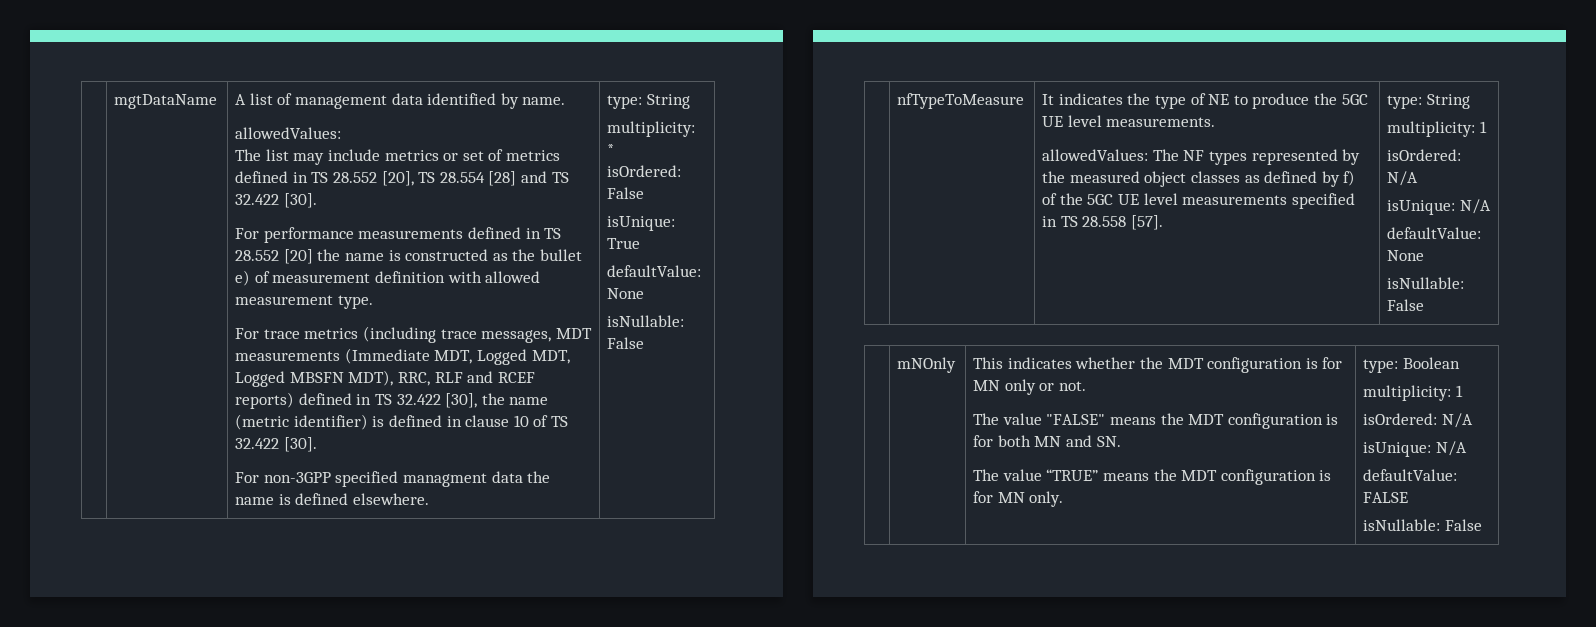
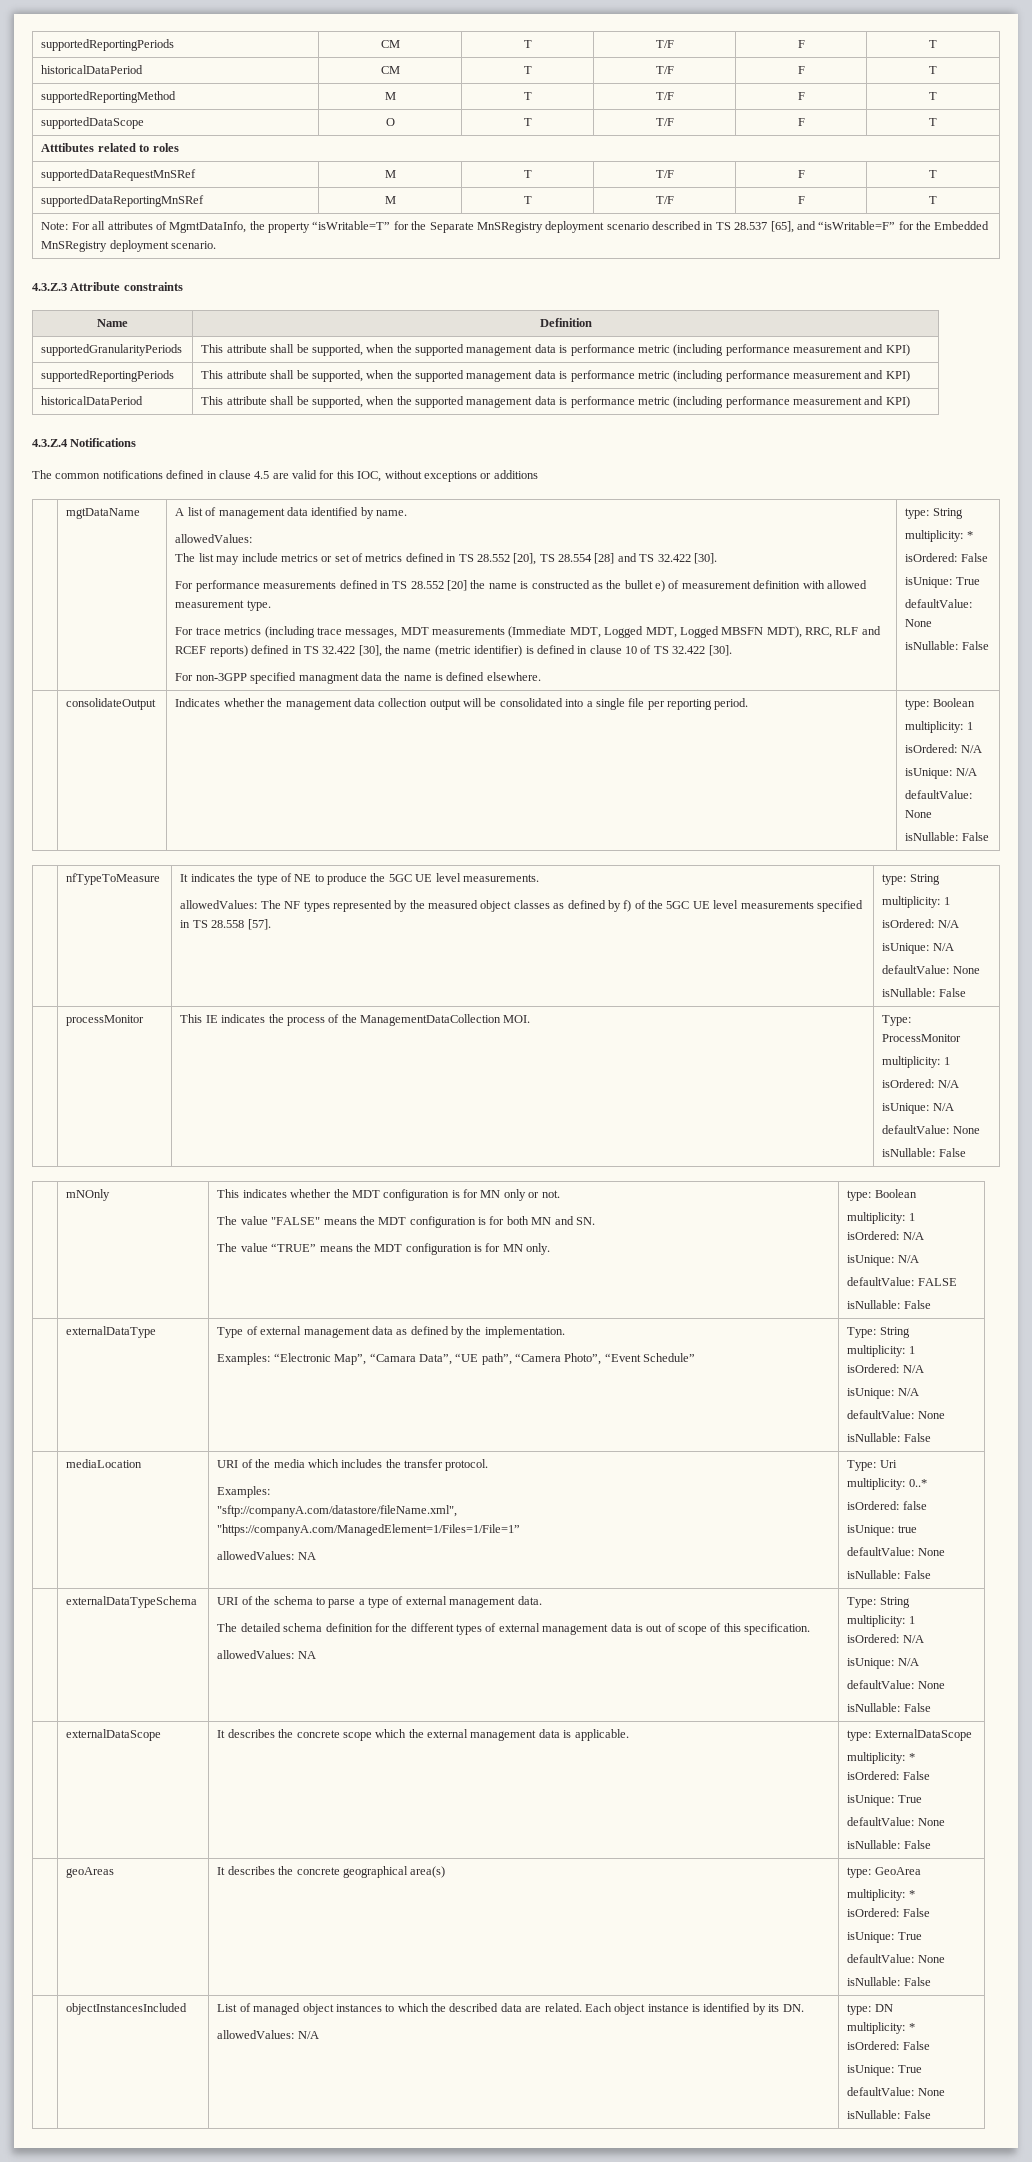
+ supportedReportingPeriods | CM | T | T/F | F | T
+ historicalDataPeriod | CM | T | T/F | F | T
+ supportedReportingMethod | M | T | T/F | F | T
+ supportedDataScope | O | T | T/F | F | T
+ Atttibutes related to roles
+ supportedDataRequestMnSRef | M | T | T/F | F | T
+ supportedDataReportingMnSRef | M | T | T/F | F | T
+ Note: For all attributes of MgmtDataInfo, the property “isWritable=T” for the Separate MnSRegistry deployment scenario described in TS 28.537 [65], and “isWritable=F” for the Embedded MnSRegistry deployment scenario.
+ 4.3.Z.3 Attribute constraints
+ Name | Definition
+ supportedGranularityPeriods | This attribute shall be supported, when the supported management data is performance metric (including performance measurement and KPI)
+ supportedReportingPeriods | This attribute shall be supported, when the supported management data is performance metric (including performance measurement and KPI)
+ historicalDataPeriod | This attribute shall be supported, when the supported management data is performance metric (including performance measurement and KPI)
+ 4.3.Z.4 Notifications
+ The common notifications defined in clause 4.5 are valid for this IOC, without exceptions or additions
+ | consolidateOutput | Indicates whether the management data collection output will be consolidated into a single file per reporting period. | type: Boolean
+ multiplicity: 1
+ isOrdered: N/A
+ isUnique: N/A
+ defaultValue: None
+ isNullable: False
+ | processMonitor | This IE indicates the process of the ManagementDataCollection MOI. | Type: ProcessMonitor
+ multiplicity: 1
+ isOrdered: N/A
+ isUnique: N/A
+ defaultValue: None
+ isNullable: False
+ | externalDataType | Type of external management data as defined by the implementation.
+ Examples: “Electronic Map”, “Camara Data”, “UE path”, “Camera Photo”, “Event Schedule” | Type: String
+ multiplicity: 1
+ isOrdered: N/A
+ isUnique: N/A
+ defaultValue: None
+ isNullable: False
+ | mediaLocation | URI of the media which includes the transfer protocol.
+ Examples:
+ "sftp://companyA.com/datastore/fileName.xml",
+ "https://companyA.com/ManagedElement=1/Files=1/File=1”
+ allowedValues: NA | Type: Uri
+ multiplicity: 0..*
+ isOrdered: false
+ isUnique: true
+ defaultValue: None
+ isNullable: False
+ | externalDataTypeSchema | URI of the schema to parse a type of external management data.
+ The detailed schema definition for the different types of external management data is out of scope of this specification.
+ allowedValues: NA | Type: String
+ multiplicity: 1
+ isOrdered: N/A
+ isUnique: N/A
+ defaultValue: None
+ isNullable: False
+ | externalDataScope | It describes the concrete scope which the external management data is applicable. | type: ExternalDataScope
+ multiplicity: *
+ isOrdered: False
+ isUnique: True
+ defaultValue: None
+ isNullable: False
+ | geoAreas | It describes the concrete geographical area(s) | type: GeoArea
+ multiplicity: *
+ isOrdered: False
+ isUnique: True
+ defaultValue: None
+ isNullable: False
+ | objectInstancesIncluded | List of managed object instances to which the described data are related. Each object instance is identified by its DN.
+ allowedValues: N/A | type: DN
+ multiplicity: *
+ isOrdered: False
+ isUnique: True
+ defaultValue: None
+ isNullable: False

